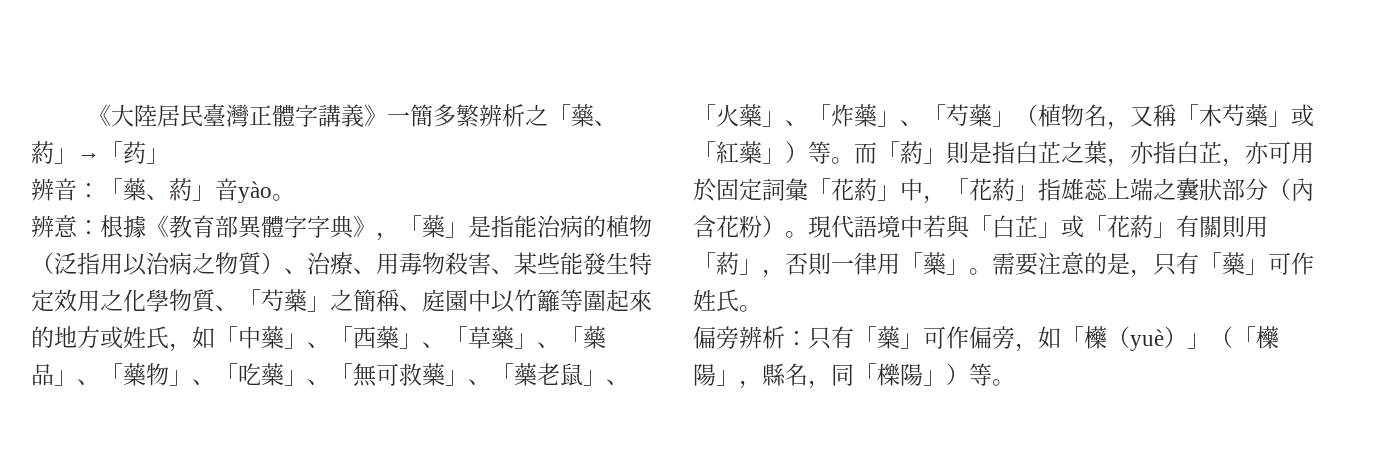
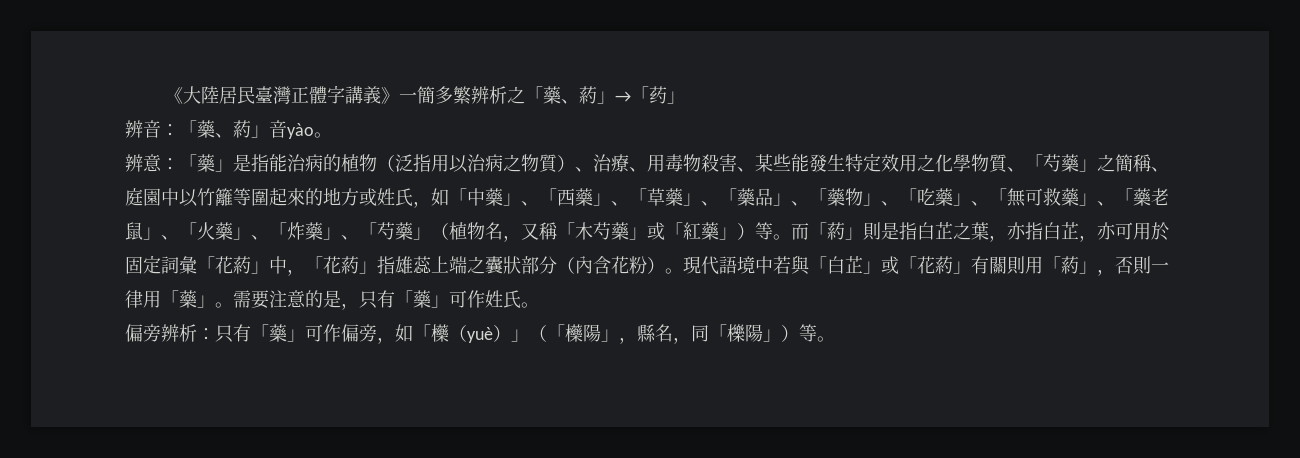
- 根據《教育部異體字字典》，「藥」是指能治病的植物（泛指用以治病之物質）、治療、用毒物殺害、某些能發生特定效用之化學物質、「芍藥」之簡稱、庭園中以竹籬等圍起來的地方或姓氏，如「中藥」、「西藥」、「草藥」、「藥品」、「藥物」、「吃藥」、「無可救藥」、「藥老鼠」、「火藥」、「炸藥」、「芍藥」（植物名，又稱「木芍藥」或「紅藥」）等。
+ 「藥」是指能治病的植物（泛指用以治病之物質）、治療、用毒物殺害、某些能發生特定效用之化學物質、「芍藥」之簡稱、庭園中以竹籬等圍起來的地方或姓氏，如「中藥」、「西藥」、「草藥」、「藥品」、「藥物」、「吃藥」、「無可救藥」、「藥老鼠」、「火藥」、「炸藥」、「芍藥」（植物名，又稱「木芍藥」或「紅藥」）等。

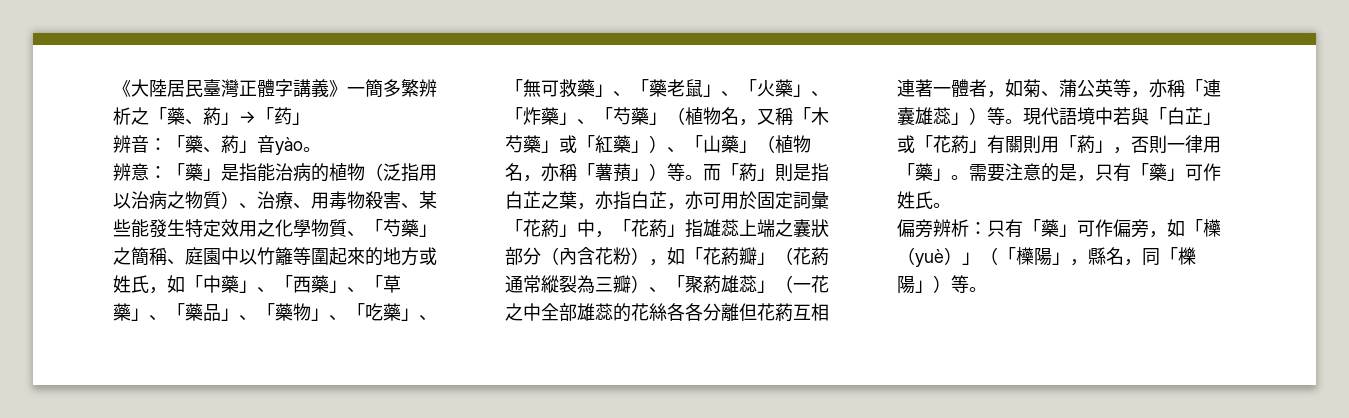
- 「藥」是指能治病的植物（泛指用以治病之物質）、治療、用毒物殺害、某些能發生特定效用之化學物質、「芍藥」之簡稱、庭園中以竹籬等圍起來的地方或姓氏，如「中藥」、「西藥」、「草藥」、「藥品」、「藥物」、「吃藥」、「無可救藥」、「藥老鼠」、「火藥」、「炸藥」、「芍藥」（植物名，又稱「木芍藥」或「紅藥」）等。
+ 「藥」是指能治病的植物（泛指用以治病之物質）、治療、用毒物殺害、某些能發生特定效用之化學物質、「芍藥」之簡稱、庭園中以竹籬等圍起來的地方或姓氏，如「中藥」、「西藥」、「草藥」、「藥品」、「藥物」、「吃藥」、「無可救藥」、「藥老鼠」、「火藥」、「炸藥」、「芍藥」（植物名，又稱「木芍藥」或「紅藥」）、「山藥」（植物名，亦稱「薯蕷」）等。
- 而「葯」則是指白芷之葉，亦指白芷，亦可用於固定詞彙「花葯」中，「花葯」指雄蕊上端之囊狀部分（內含花粉）。
+ 而「葯」則是指白芷之葉，亦指白芷，亦可用於固定詞彙「花葯」中，「花葯」指雄蕊上端之囊狀部分（內含花粉），如「花葯瓣」（花葯通常縱裂為三瓣）、「聚葯雄蕊」（一花之中全部雄蕊的花絲各各分離但花葯互相連著一體者，如菊、蒲公英等，亦稱「連囊雄蕊」）等。

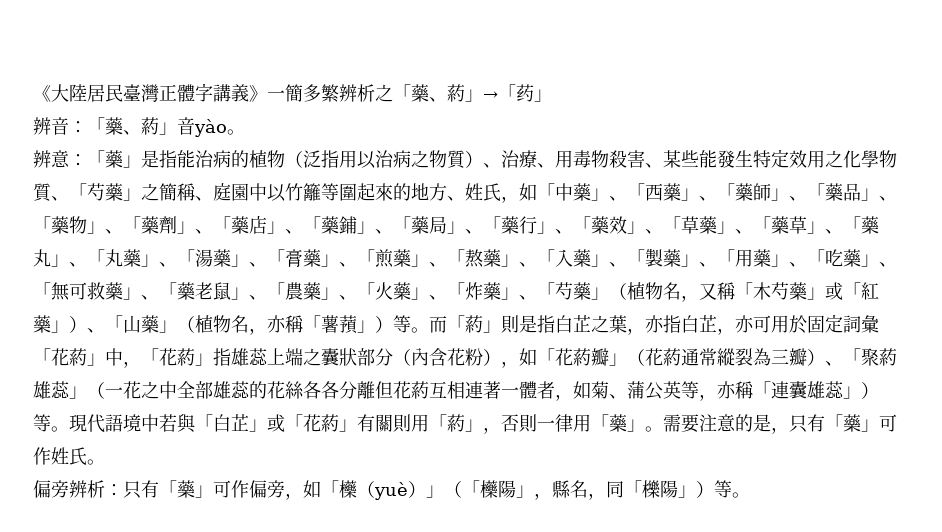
- 「藥」是指能治病的植物（泛指用以治病之物質）、治療、用毒物殺害、某些能發生特定效用之化學物質、「芍藥」之簡稱、庭園中以竹籬等圍起來的地方或姓氏，如「中藥」、「西藥」、「草藥」、「藥品」、「藥物」、「吃藥」、「無可救藥」、「藥老鼠」、「火藥」、「炸藥」、「芍藥」（植物名，又稱「木芍藥」或「紅藥」）、「山藥」（植物名，亦稱「薯蕷」）等。
+ 「藥」是指能治病的植物（泛指用以治病之物質）、治療、用毒物殺害、某些能發生特定效用之化學物質、「芍藥」之簡稱、庭園中以竹籬等圍起來的地方、姓氏，如「中藥」、「西藥」、「藥師」、「藥品」、「藥物」、「藥劑」、「藥店」、「藥鋪」、「藥局」、「藥行」、「藥效」、「草藥」、「藥草」、「藥丸」、「丸藥」、「湯藥」、「膏藥」、「煎藥」、「熬藥」、「入藥」、「製藥」、「用藥」、「吃藥」、「無可救藥」、「藥老鼠」、「農藥」、「火藥」、「炸藥」、「芍藥」（植物名，又稱「木芍藥」或「紅藥」）、「山藥」（植物名，亦稱「薯蕷」）等。

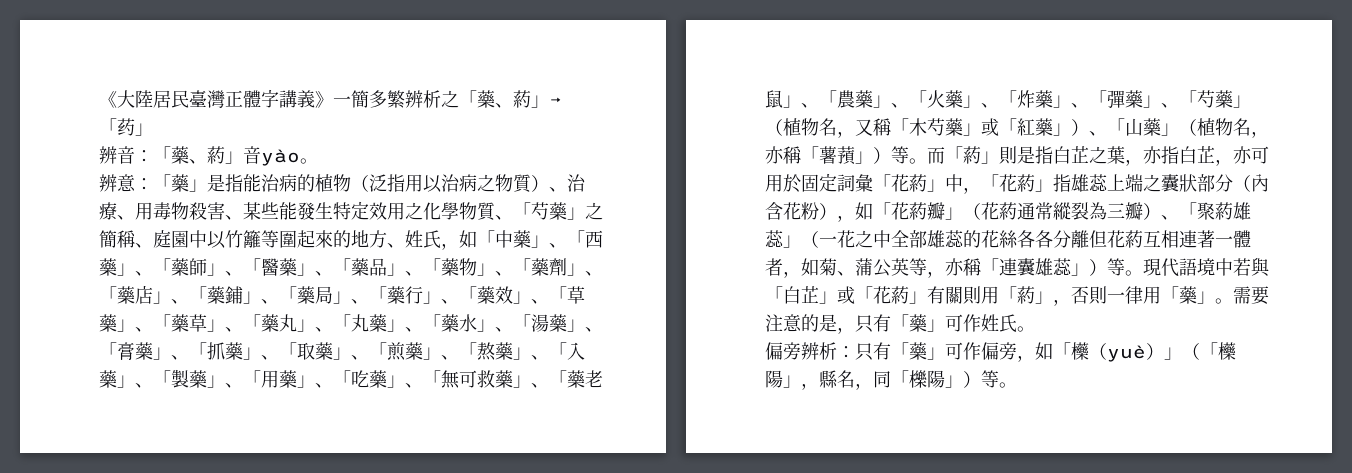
- 「藥」是指能治病的植物（泛指用以治病之物質）、治療、用毒物殺害、某些能發生特定效用之化學物質、「芍藥」之簡稱、庭園中以竹籬等圍起來的地方、姓氏，如「中藥」、「西藥」、「藥師」、「藥品」、「藥物」、「藥劑」、「藥店」、「藥鋪」、「藥局」、「藥行」、「藥效」、「草藥」、「藥草」、「藥丸」、「丸藥」、「湯藥」、「膏藥」、「煎藥」、「熬藥」、「入藥」、「製藥」、「用藥」、「吃藥」、「無可救藥」、「藥老鼠」、「農藥」、「火藥」、「炸藥」、「芍藥」（植物名，又稱「木芍藥」或「紅藥」）、「山藥」（植物名，亦稱「薯蕷」）等。
+ 「藥」是指能治病的植物（泛指用以治病之物質）、治療、用毒物殺害、某些能發生特定效用之化學物質、「芍藥」之簡稱、庭園中以竹籬等圍起來的地方、姓氏，如「中藥」、「西藥」、「藥師」、「醫藥」、「藥品」、「藥物」、「藥劑」、「藥店」、「藥鋪」、「藥局」、「藥行」、「藥效」、「草藥」、「藥草」、「藥丸」、「丸藥」、「藥水」、「湯藥」、「膏藥」、「抓藥」、「取藥」、「煎藥」、「熬藥」、「入藥」、「製藥」、「用藥」、「吃藥」、「無可救藥」、「藥老鼠」、「農藥」、「火藥」、「炸藥」、「彈藥」、「芍藥」（植物名，又稱「木芍藥」或「紅藥」）、「山藥」（植物名，亦稱「薯蕷」）等。

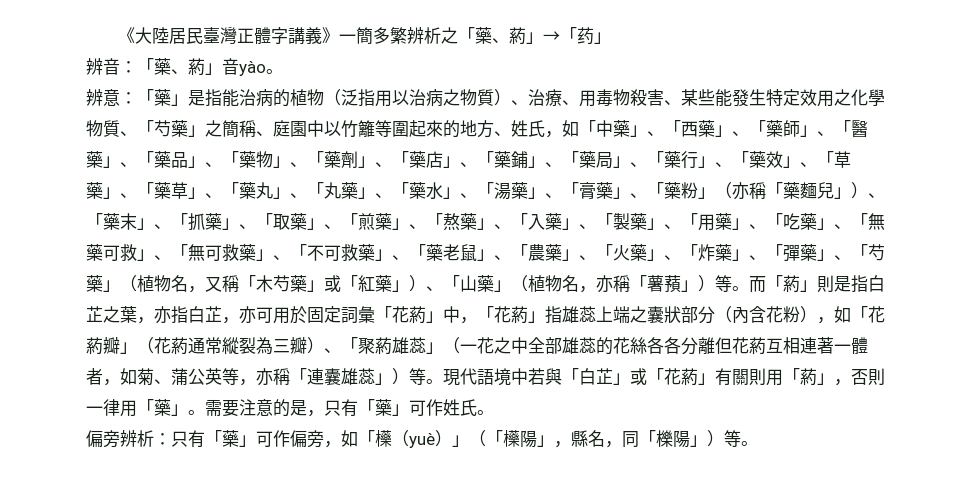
- 「藥」是指能治病的植物（泛指用以治病之物質）、治療、用毒物殺害、某些能發生特定效用之化學物質、「芍藥」之簡稱、庭園中以竹籬等圍起來的地方、姓氏，如「中藥」、「西藥」、「藥師」、「醫藥」、「藥品」、「藥物」、「藥劑」、「藥店」、「藥鋪」、「藥局」、「藥行」、「藥效」、「草藥」、「藥草」、「藥丸」、「丸藥」、「藥水」、「湯藥」、「膏藥」、「抓藥」、「取藥」、「煎藥」、「熬藥」、「入藥」、「製藥」、「用藥」、「吃藥」、「無可救藥」、「藥老鼠」、「農藥」、「火藥」、「炸藥」、「彈藥」、「芍藥」（植物名，又稱「木芍藥」或「紅藥」）、「山藥」（植物名，亦稱「薯蕷」）等。
+ 「藥」是指能治病的植物（泛指用以治病之物質）、治療、用毒物殺害、某些能發生特定效用之化學物質、「芍藥」之簡稱、庭園中以竹籬等圍起來的地方、姓氏，如「中藥」、「西藥」、「藥師」、「醫藥」、「藥品」、「藥物」、「藥劑」、「藥店」、「藥鋪」、「藥局」、「藥行」、「藥效」、「草藥」、「藥草」、「藥丸」、「丸藥」、「藥水」、「湯藥」、「膏藥」、「藥粉」（亦稱「藥麵兒」）、「藥末」、「抓藥」、「取藥」、「煎藥」、「熬藥」、「入藥」、「製藥」、「用藥」、「吃藥」、「無藥可救」、「無可救藥」、「不可救藥」、「藥老鼠」、「農藥」、「火藥」、「炸藥」、「彈藥」、「芍藥」（植物名，又稱「木芍藥」或「紅藥」）、「山藥」（植物名，亦稱「薯蕷」）等。

